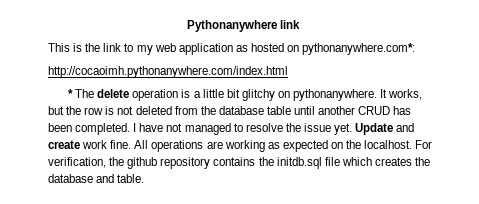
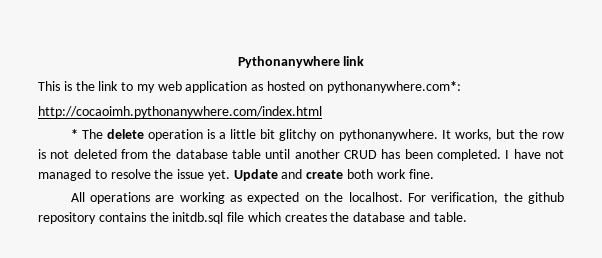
- Update and create work fine. All operations are working as expected on the localhost.
+ Update and create both work fine.
+ All operations are working as expected on the localhost.

